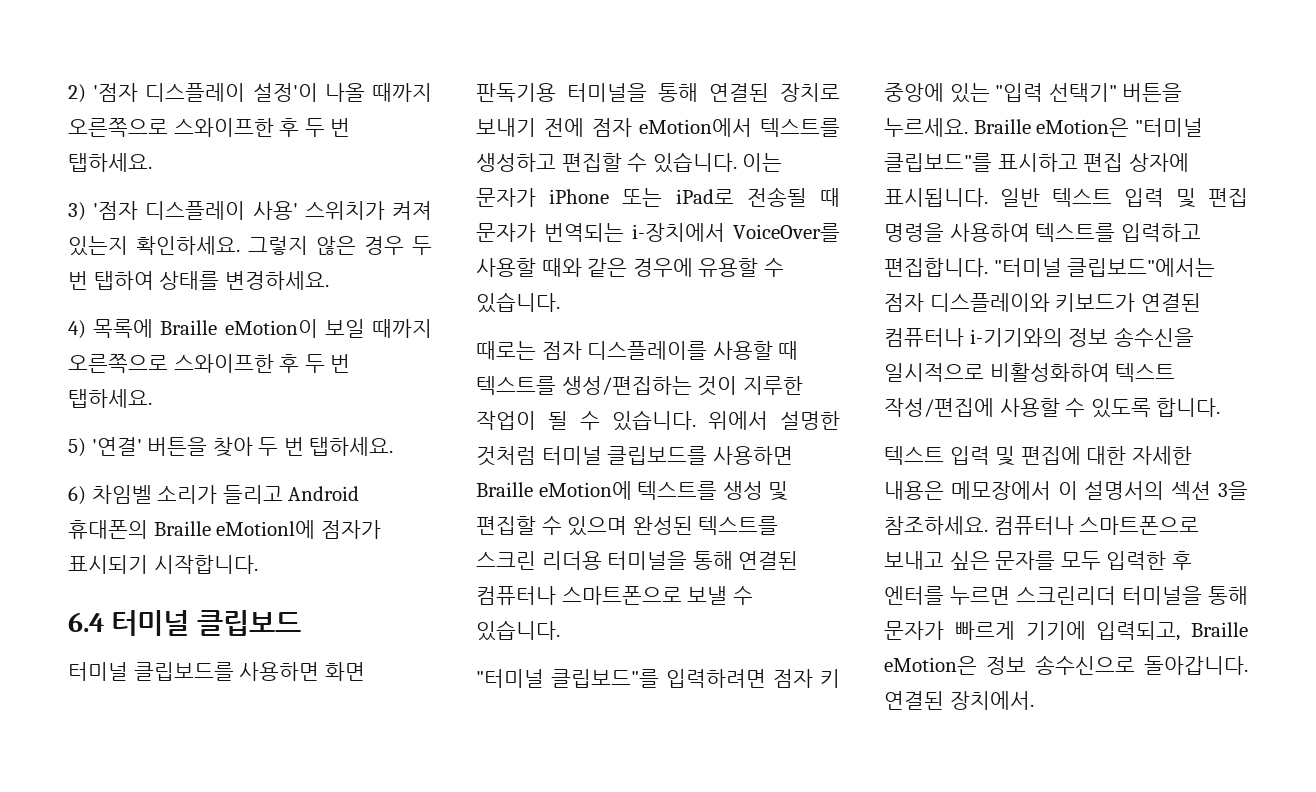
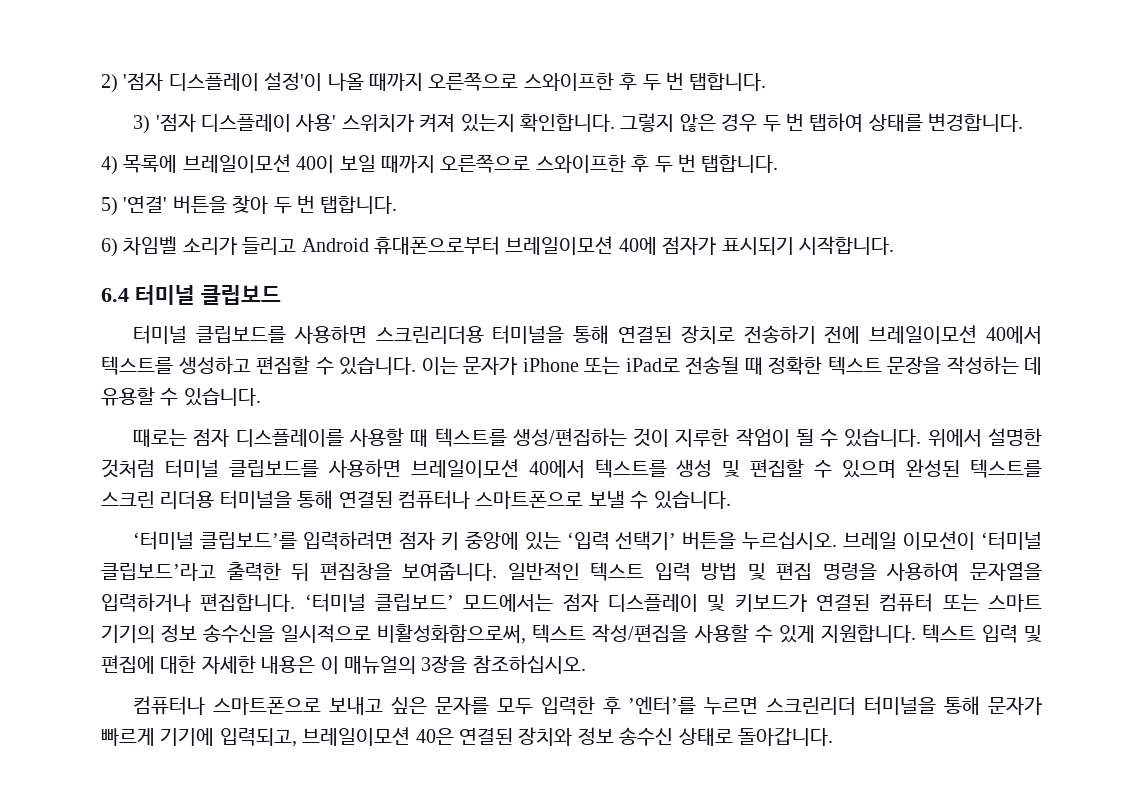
- 2) '점자 디스플레이 설정'이 나올 때까지 오른쪽으로 스와이프한 후 두 번 탭하세요.
+ 2) '점자 디스플레이 설정'이 나올 때까지 오른쪽으로 스와이프한 후 두 번 탭합니다.
- 3) '점자 디스플레이 사용' 스위치가 켜져 있는지 확인하세요.
+ 3) '점자 디스플레이 사용' 스위치가 켜져 있는지 확인합니다.
- 그렇지 않은 경우 두 번 탭하여 상태를 변경하세요.
+ 그렇지 않은 경우 두 번 탭하여 상태를 변경합니다.
- 4) 목록에 Braille eMotion이 보일 때까지 오른쪽으로 스와이프한 후 두 번 탭하세요.
+ 4) 목록에 브레일이모션 40이 보일 때까지 오른쪽으로 스와이프한 후 두 번 탭합니다.
- 5) '연결' 버튼을 찾아 두 번 탭하세요.
+ 5) '연결' 버튼을 찾아 두 번 탭합니다.
- 6) 차임벨 소리가 들리고 Android 휴대폰의 Braille eMotionl에 점자가 표시되기 시작합니다.
+ 6) 차임벨 소리가 들리고 Android 휴대폰으로부터 브레일이모션 40에 점자가 표시되기 시작합니다.
- 터미널 클립보드를 사용하면 화면 판독기용 터미널을 통해 연결된 장치로 보내기 전에 점자 eMotion에서 텍스트를 생성하고 편집할 수 있습니다.
+ 터미널 클립보드를 사용하면 스크린리더용 터미널을 통해 연결된 장치로 전송하기 전에 브레일이모션 40에서 텍스트를 생성하고 편집할 수 있습니다.
- 이는 문자가 iPhone 또는 iPad로 전송될 때 문자가 번역되는 i-장치에서 VoiceOver를 사용할 때와 같은 경우에 유용할 수 있습니다.
+ 이는 문자가 iPhone 또는 iPad로 전송될 때 정확한 텍스트 문장을 작성하는 데 유용할 수 있습니다.
- 위에서 설명한 것처럼 터미널 클립보드를 사용하면 Braille eMotion에 텍스트를 생성 및 편집할 수 있으며 완성된 텍스트를 스크린 리더용 터미널을 통해 연결된 컴퓨터나 스마트폰으로 보낼 수 있습니다.
+ 위에서 설명한 것처럼 터미널 클립보드를 사용하면 브레일이모션 40에서 텍스트를 생성 및 편집할 수 있으며 완성된 텍스트를 스크린 리더용 터미널을 통해 연결된 컴퓨터나 스마트폰으로 보낼 수 있습니다.
- "터미널 클립보드"를 입력하려면 점자 키 중앙에 있는 "입력 선택기" 버튼을 누르세요. Braille eMotion은 "터미널 클립보드"를 표시하고 편집 상자에 표시됩니다. 일반 텍스트 입력 및 편집 명령을 사용하여 텍스트를 입력하고 편집합니다. "터미널 클립보드"에서는 점자 디스플레이와 키보드가 연결된 컴퓨터나 i-기기와의 정보 송수신을 일시적으로 비활성화하여 텍스트 작성/편집에 사용할 수 있도록 합니다.
- 텍스트 입력 및 편집에 대한 자세한 내용은 메모장에서 이 설명서의 섹션 3을 참조하세요. 컴퓨터나 스마트폰으로 보내고 싶은 문자를 모두 입력한 후 엔터를 누르면 스크린리더 터미널을 통해 문자가 빠르게 기기에 입력되고, Braille eMotion은 정보 송수신으로 돌아갑니다. 연결된 장치에서.
+ ‘터미널 클립보드’를 입력하려면 점자 키 중앙에 있는 ‘입력 선택기’ 버튼을 누르십시오. 브레일 이모션이 ‘터미널 클립보드’라고 출력한 뒤 편집창을 보여줍니다. 일반적인 텍스트 입력 방법 및 편집 명령을 사용하여 문자열을 입력하거나 편집합니다. ‘터미널 클립보드’ 모드에서는 점자 디스플레이 및 키보드가 연결된 컴퓨터 또는 스마트 기기의 정보 송수신을 일시적으로 비활성화함으로써, 텍스트 작성/편집을 사용할 수 있게 지원합니다. 텍스트 입력 및 편집에 대한 자세한 내용은 이 매뉴얼의 3장을 참조하십시오.
+ 컴퓨터나 스마트폰으로 보내고 싶은 문자를 모두 입력한 후 ’엔터’를 누르면 스크린리더 터미널을 통해 문자가 빠르게 기기에 입력되고, 브레일이모션 40은 연결된 장치와 정보 송수신 상태로 돌아갑니다.

